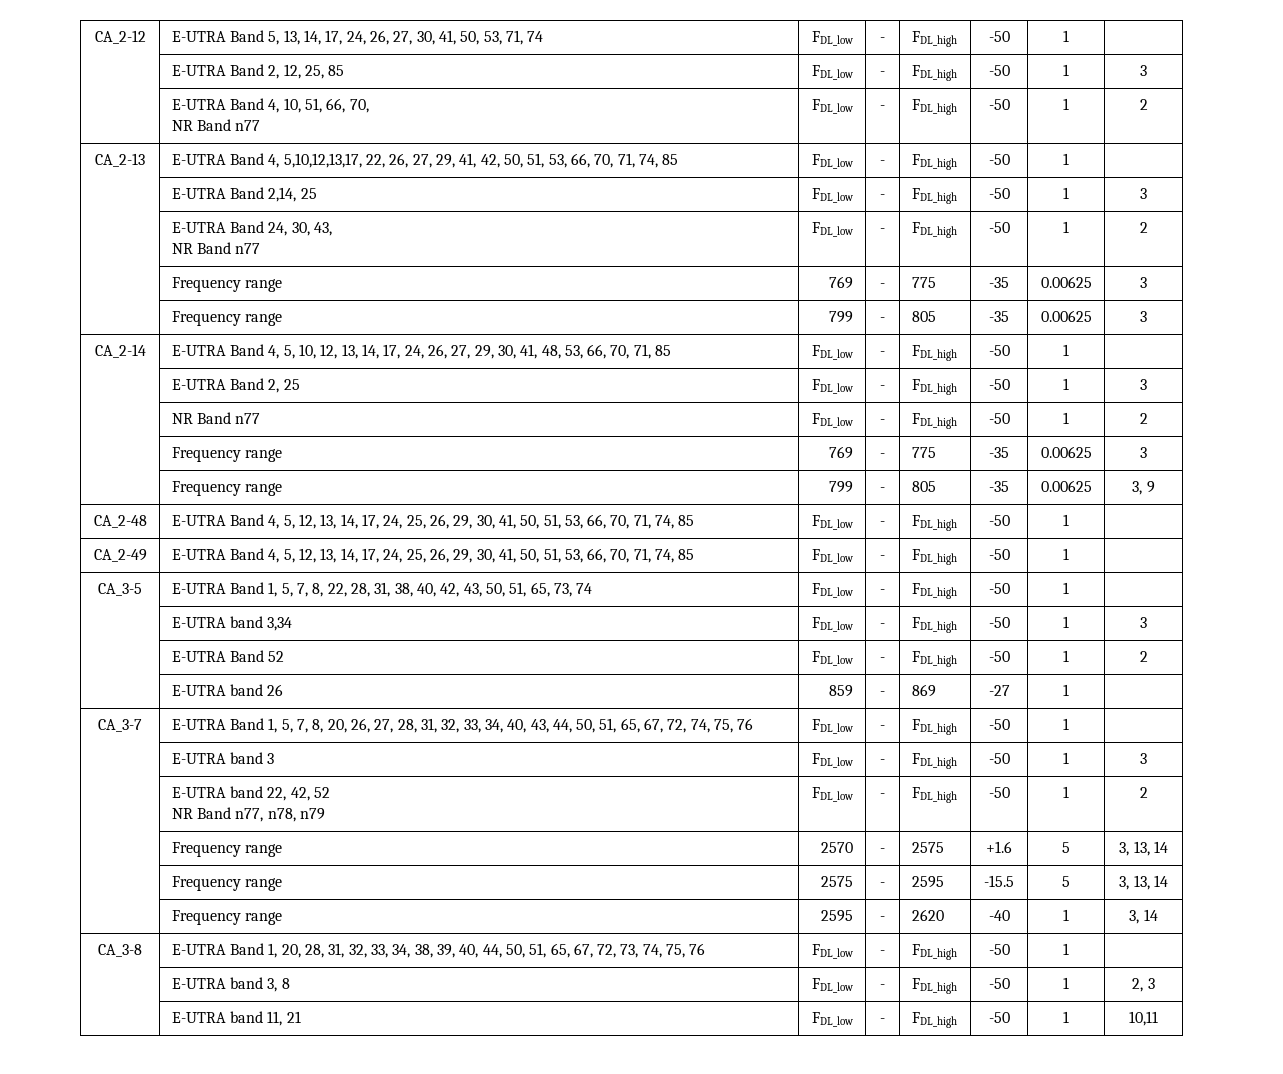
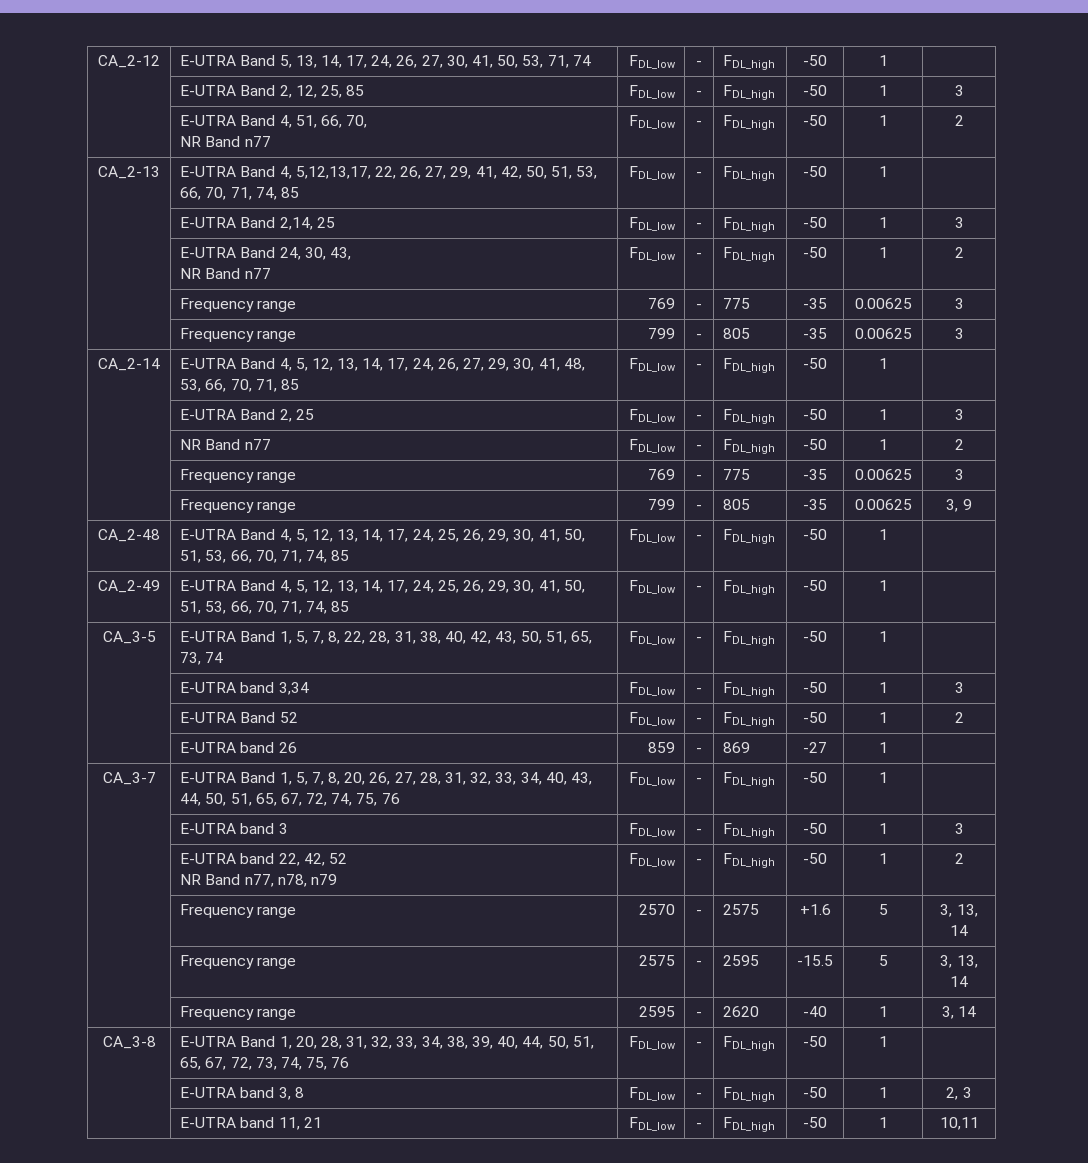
- | E-UTRA Band 4, 10, 51, 66, 70,
+ | E-UTRA Band 4, 51, 66, 70,
- CA_2-13 | E-UTRA Band 4, 5,10,12,13,17, 22, 26, 27, 29, 41, 42, 50, 51, 53, 66, 70, 71, 74, 85 | FDL_low | - | FDL_high | -50 | 1 |
+ CA_2-13 | E-UTRA Band 4, 5,12,13,17, 22, 26, 27, 29, 41, 42, 50, 51, 53, 66, 70, 71, 74, 85 | FDL_low | - | FDL_high | -50 | 1 |
- CA_2-14 | E-UTRA Band 4, 5, 10, 12, 13, 14, 17, 24, 26, 27, 29, 30, 41, 48, 53, 66, 70, 71, 85 | FDL_low | - | FDL_high | -50 | 1 |
+ CA_2-14 | E-UTRA Band 4, 5, 12, 13, 14, 17, 24, 26, 27, 29, 30, 41, 48, 53, 66, 70, 71, 85 | FDL_low | - | FDL_high | -50 | 1 |

